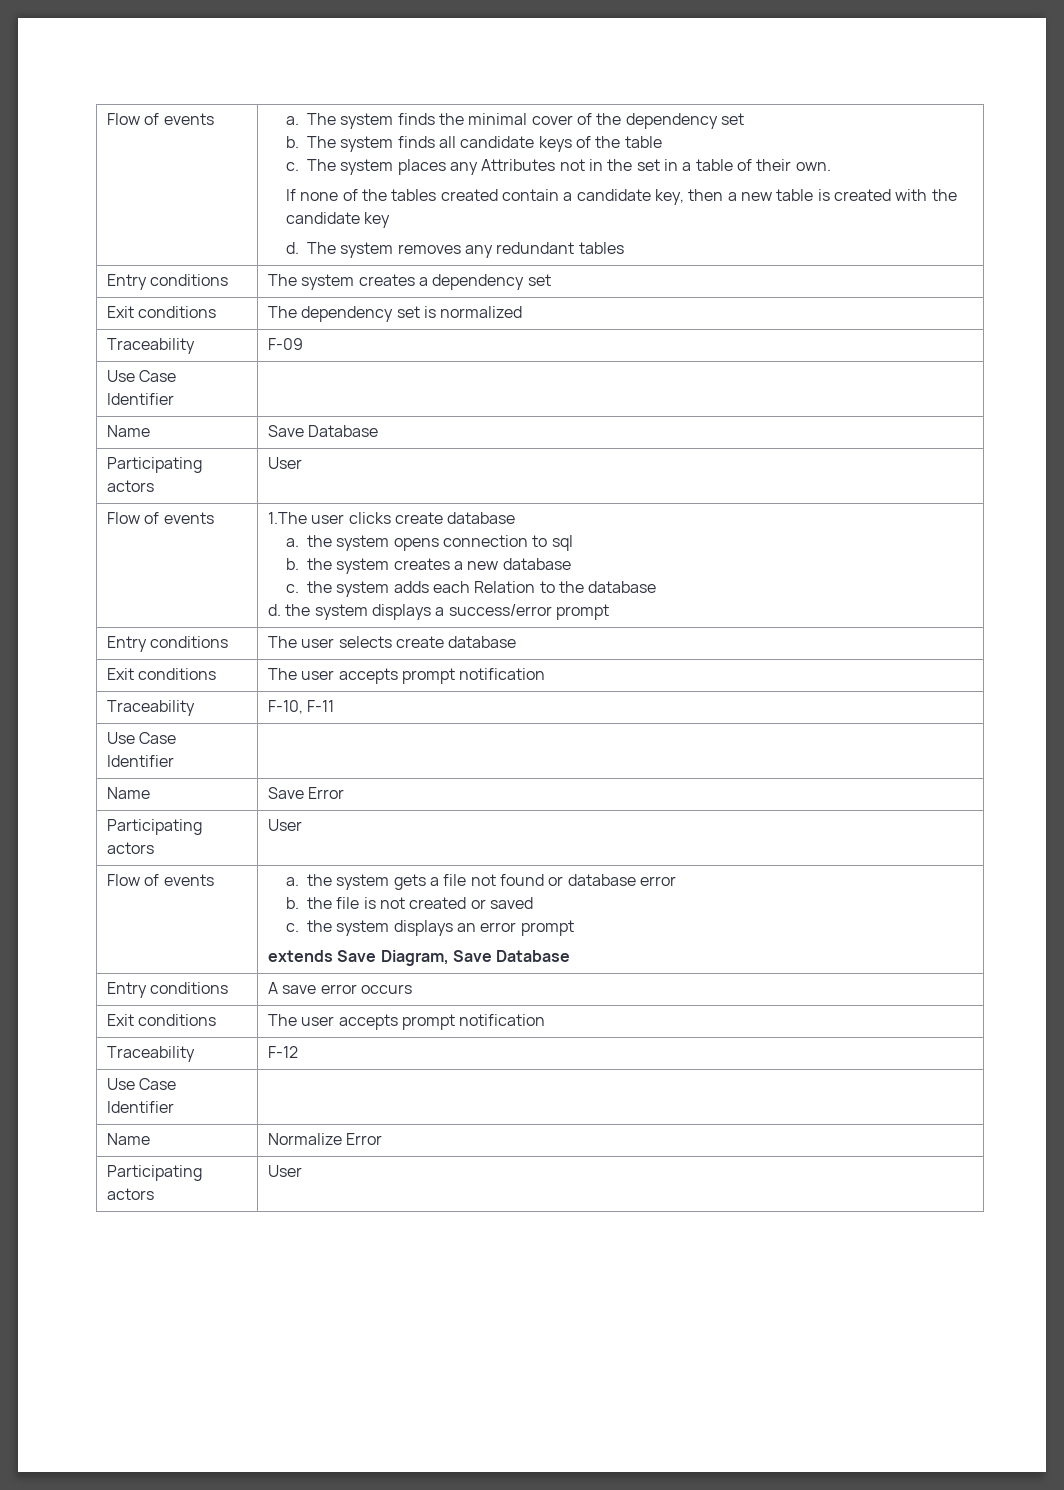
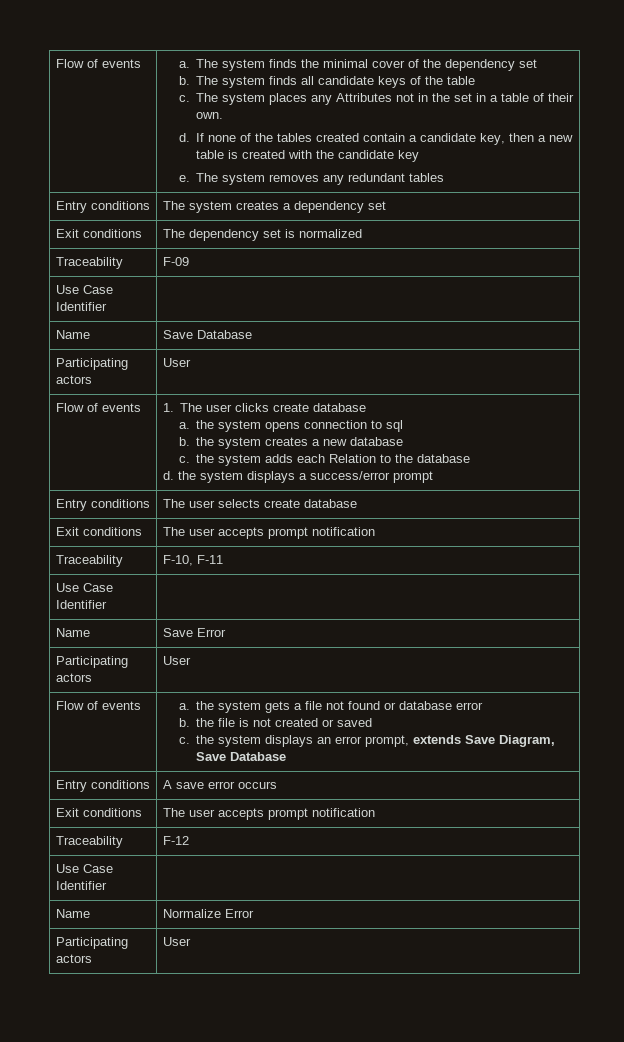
  The system places any Attributes not in the set in a table of their own.
- If none of the tables created contain a candidate key, then a new table is created with the candidate key
- d.
+ d. If none of the tables created contain a candidate key, then a new table is created with the candidate key
+ e.
- Flow of events | 1.The user clicks create database
+ Flow of events | 1. The user clicks create database
  Flow of events | a. the system gets a file not found or database error
  b. the file is not created or saved
- c. the system displays an error prompt
- extends Save Diagram, Save Database
+ c. the system displays an error prompt, extends Save Diagram, Save Database

